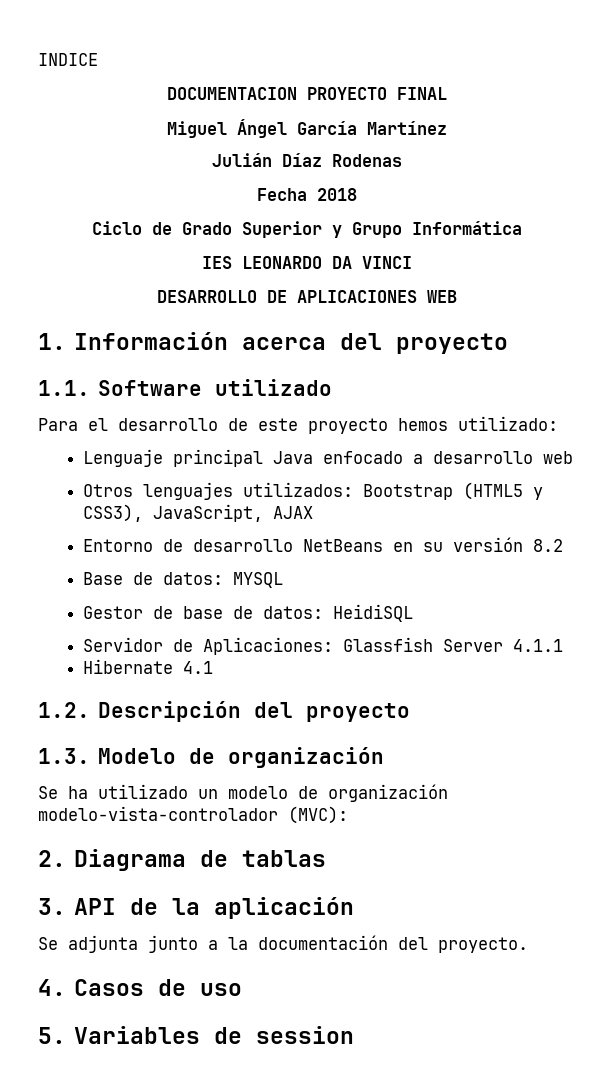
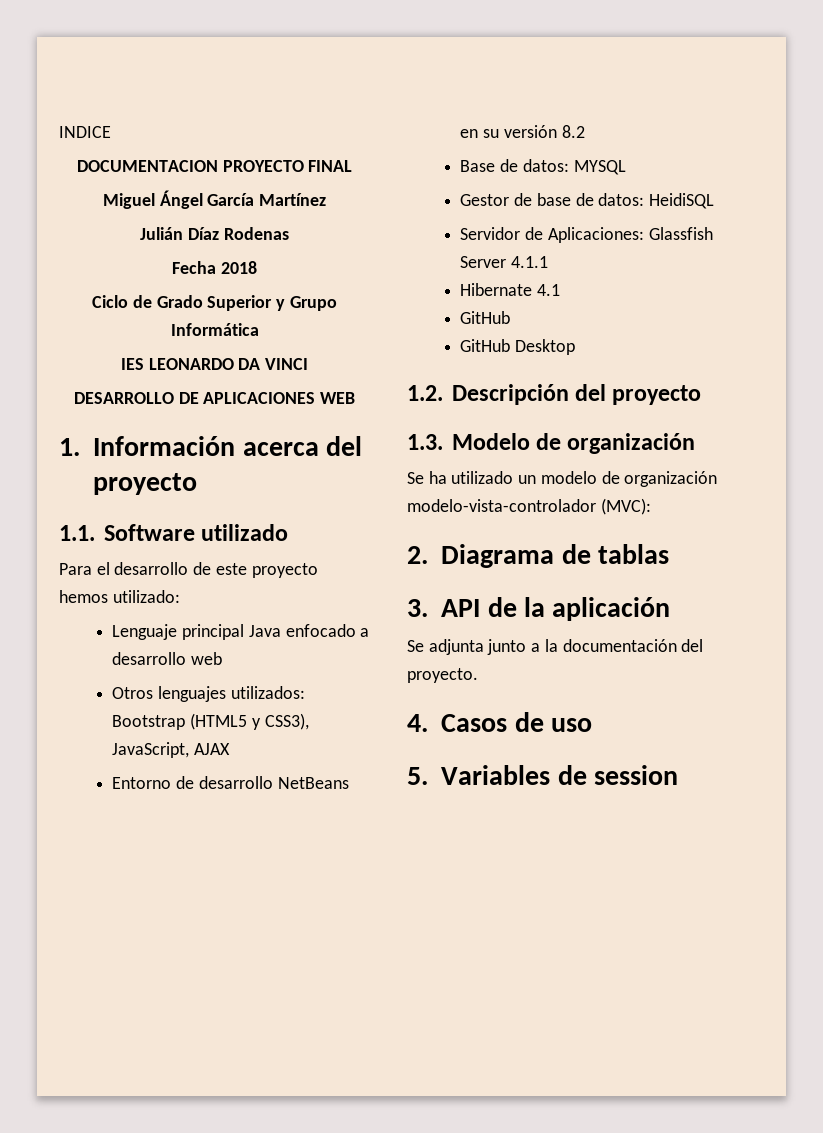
  Hibernate 4.1
+ GitHub
+ GitHub Desktop

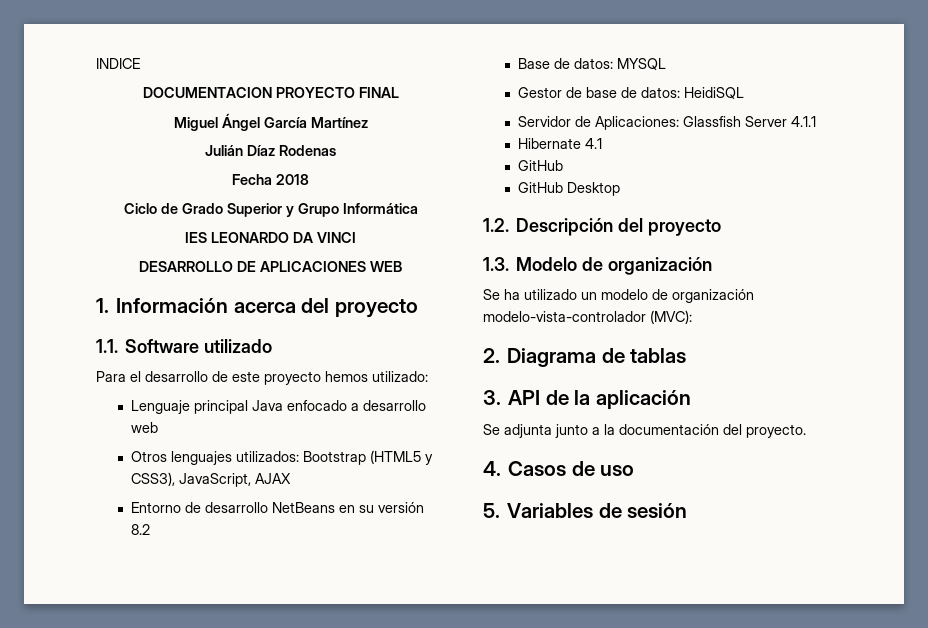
- 5. Variables de session
+ 5. Variables de sesión

